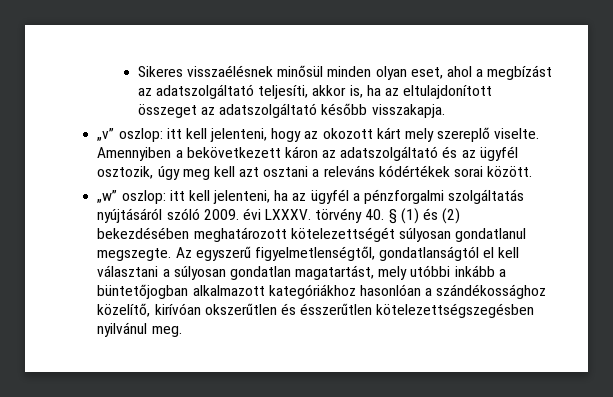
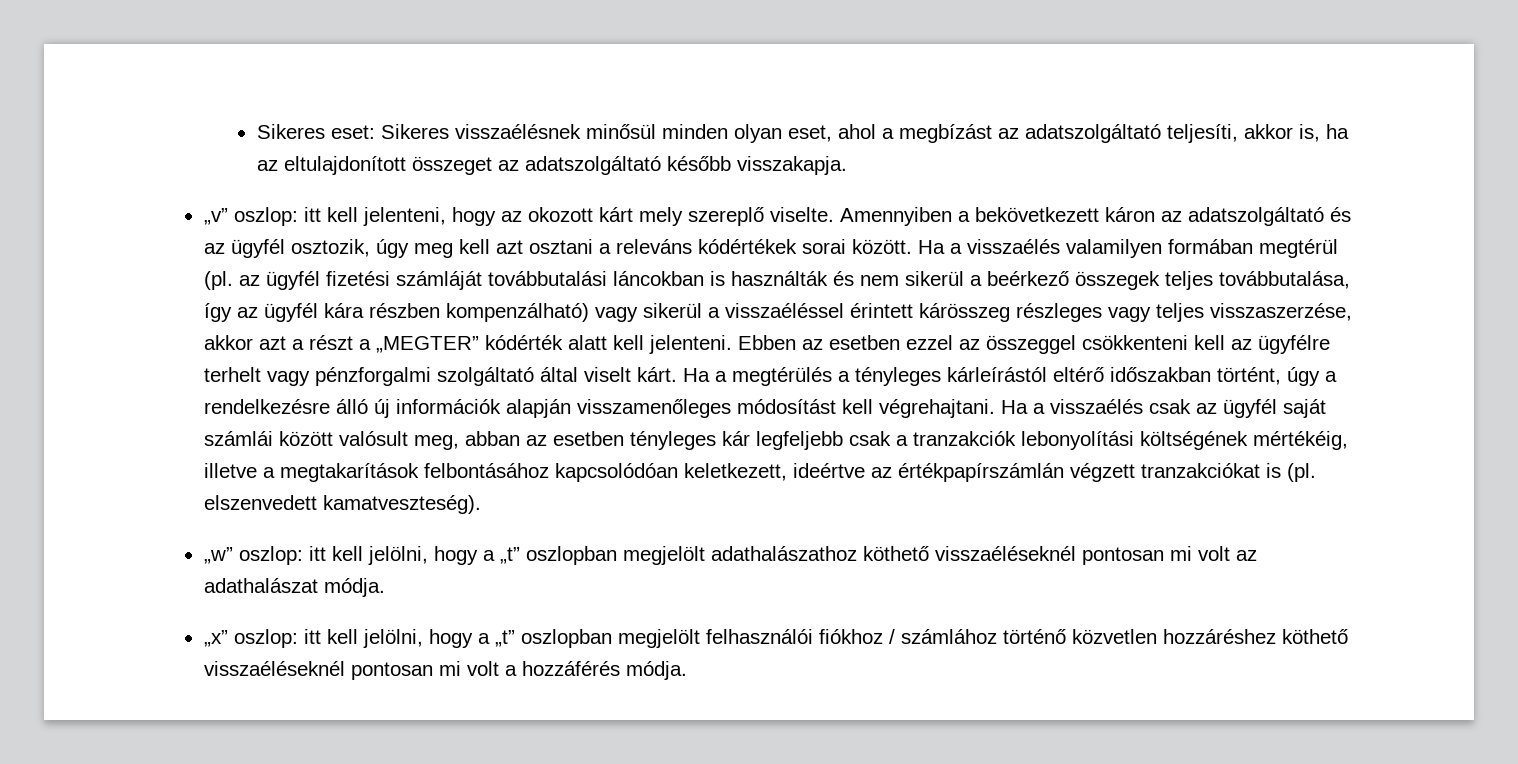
- Sikeres visszaélésnek minősül minden olyan eset, ahol a megbízást az adatszolgáltató teljesíti, akkor is, ha az eltulajdonított összeget az adatszolgáltató később visszakapja.
+ Sikeres eset: Sikeres visszaélésnek minősül minden olyan eset, ahol a megbízást az adatszolgáltató teljesíti, akkor is, ha az eltulajdonított összeget az adatszolgáltató később visszakapja.
- Amennyiben a bekövetkezett káron az adatszolgáltató és az ügyfél osztozik, úgy meg kell azt osztani a releváns kódértékek sorai között.
- „w” oszlop: itt kell jelenteni, ha az ügyfél a pénzforgalmi szolgáltatás nyújtásáról szóló 2009. évi LXXXV. törvény 40. § (1) és (2) bekezdésében meghatározott kötelezettségét súlyosan gondatlanul megszegte. Az egyszerű figyelmetlenségtől, gondatlanságtól el kell választani a súlyosan gondatlan magatartást, mely utóbbi inkább a büntetőjogban alkalmazott kategóriákhoz hasonlóan a szándékossághoz közelítő, kirívóan okszerűtlen és ésszerűtlen kötelezettségszegésben nyilvánul meg.
+ Amennyiben a bekövetkezett káron az adatszolgáltató és az ügyfél osztozik, úgy meg kell azt osztani a releváns kódértékek sorai között. Ha a visszaélés valamilyen formában megtérül (pl. az ügyfél fizetési számláját továbbutalási láncokban is használták és nem sikerül a beérkező összegek teljes továbbutalása, így az ügyfél kára részben kompenzálható) vagy sikerül a visszaéléssel érintett kárösszeg részleges vagy teljes visszaszerzése, akkor azt a részt a „MEGTER” kódérték alatt kell jelenteni. Ebben az esetben ezzel az összeggel csökkenteni kell az ügyfélre terhelt vagy pénzforgalmi szolgáltató által viselt kárt. Ha a megtérülés a tényleges kárleírástól eltérő időszakban történt, úgy a rendelkezésre álló új információk alapján visszamenőleges módosítást kell végrehajtani. Ha a visszaélés csak az ügyfél saját számlái között valósult meg, abban az esetben tényleges kár legfeljebb csak a tranzakciók lebonyolítási költségének mértékéig, illetve a megtakarítások felbontásához kapcsolódóan keletkezett, ideértve az értékpapírszámlán végzett tranzakciókat is (pl. elszenvedett kamatveszteség).
+ „w” oszlop: itt kell jelölni, hogy a „t” oszlopban megjelölt adathalászathoz köthető visszaéléseknél pontosan mi volt az adathalászat módja.
+ „x” oszlop: itt kell jelölni, hogy a „t” oszlopban megjelölt felhasználói fiókhoz / számlához történő közvetlen hozzáréshez köthető visszaéléseknél pontosan mi volt a hozzáférés módja.

